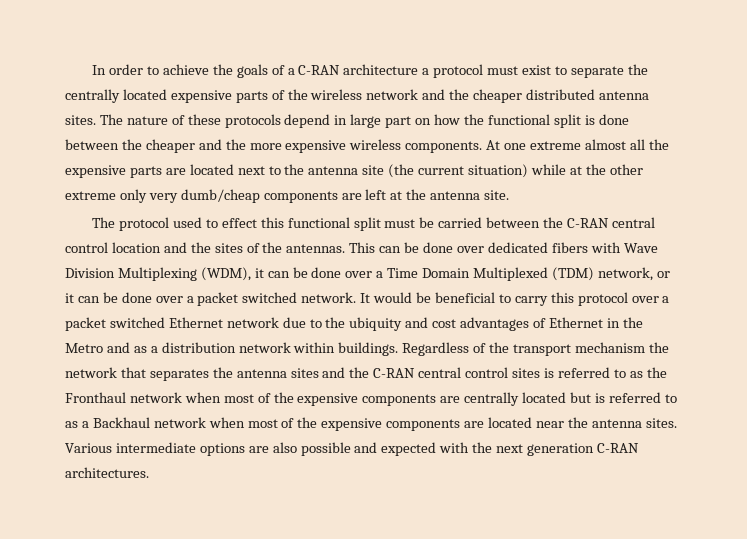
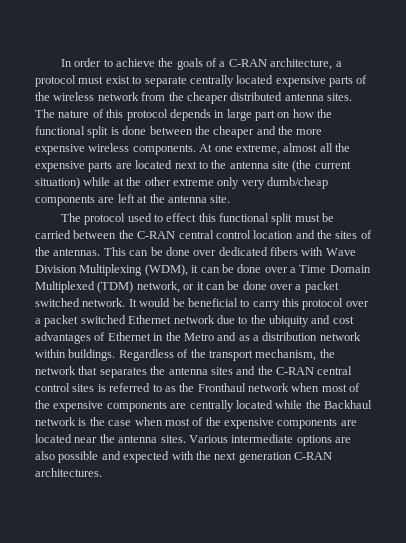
- In order to achieve the goals of a C-RAN architecture a protocol must exist to separate the centrally located expensive parts of the wireless network and the cheaper distributed antenna sites.
+ In order to achieve the goals of a C-RAN architecture, a protocol must exist to separate centrally located expensive parts of the wireless network from the cheaper distributed antenna sites.
- The nature of these protocols depend in large part on how the functional split is done between the cheaper and the more expensive wireless components.
+ The nature of this protocol depends in large part on how the functional split is done between the cheaper and the more expensive wireless components.
- At one extreme almost all the expensive parts are located next to the antenna site (the current situation) while at the other extreme only very dumb/cheap components are left at the antenna site.
+ At one extreme, almost all the expensive parts are located next to the antenna site (the current situation) while at the other extreme only very dumb/cheap components are left at the antenna site.
- Regardless of the transport mechanism the network that separates the antenna sites and the C-RAN central control sites is referred to as the Fronthaul network when most of the expensive components are centrally located but is referred to as a Backhaul network when most of the expensive components are located near the antenna sites.
+ Regardless of the transport mechanism, the network that separates the antenna sites and the C-RAN central control sites is referred to as the Fronthaul network when most of the expensive components are centrally located while the Backhaul network is the case when most of the expensive components are located near the antenna sites.

